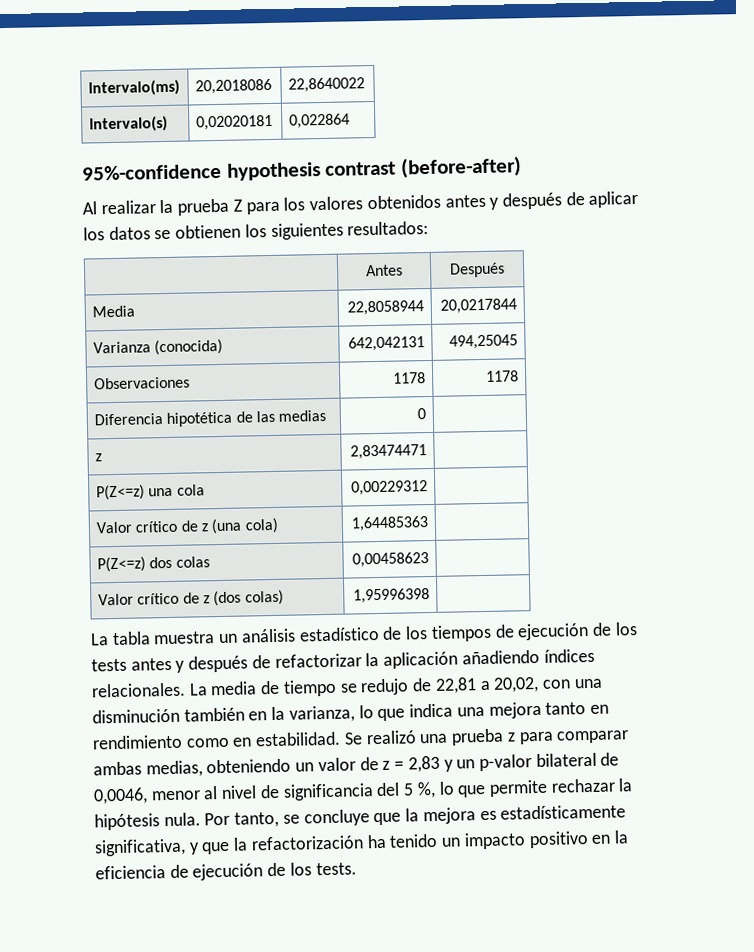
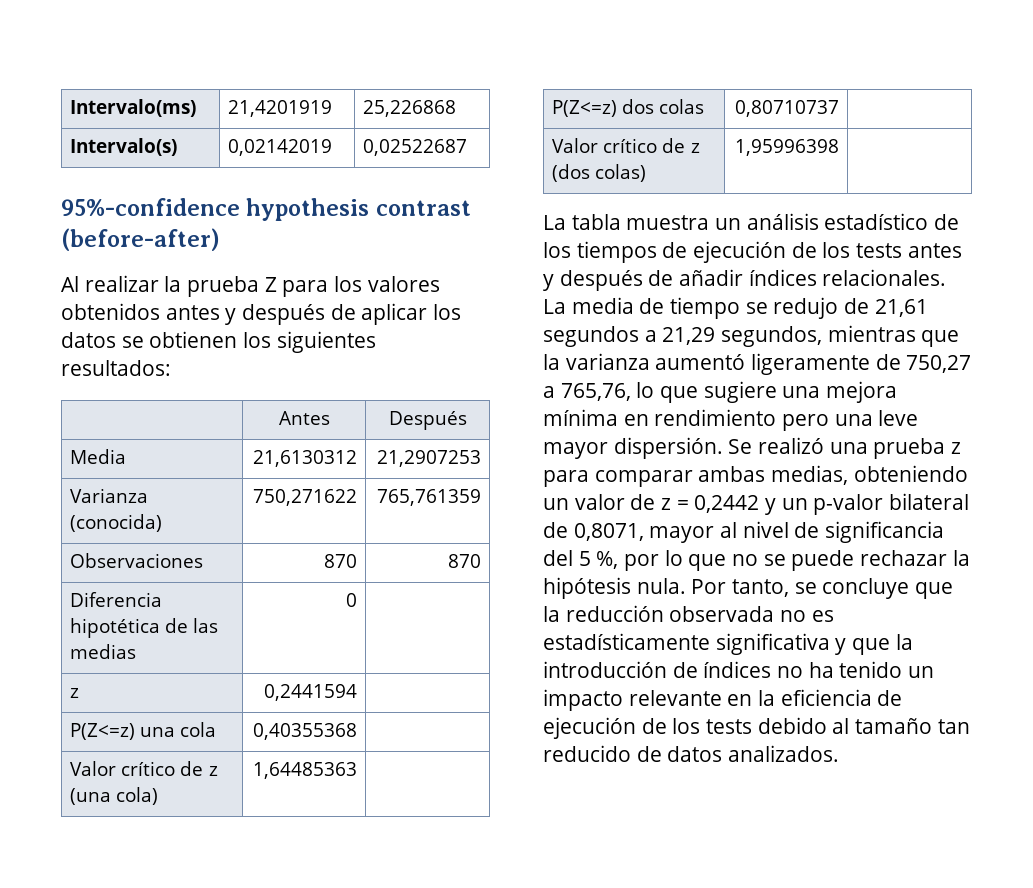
- Intervalo(ms) | 20,2018086 | 22,8640022
+ Intervalo(ms) | 21,4201919 | 25,226868
- Intervalo(s) | 0,02020181 | 0,022864
+ Intervalo(s) | 0,02142019 | 0,02522687
- Media | 22,8058944 | 20,0217844
+ Media | 21,6130312 | 21,2907253
- Varianza (conocida) | 642,042131 | 494,25045
+ Varianza (conocida) | 750,271622 | 765,761359
- Observaciones | 1178 | 1178
+ Observaciones | 870 | 870
- z | 2,83474471 |
+ z | 0,2441594 |
- P(Z<=z) una cola | 0,00229312 |
+ P(Z<=z) una cola | 0,40355368 |
- P(Z<=z) dos colas | 0,00458623 |
+ P(Z<=z) dos colas | 0,80710737 |
- La tabla muestra un análisis estadístico de los tiempos de ejecución de los tests antes y después de refactorizar la aplicación añadiendo índices relacionales.
+ La tabla muestra un análisis estadístico de los tiempos de ejecución de los tests antes y después de añadir índices relacionales.
- La media de tiempo se redujo de 22,81 a 20,02, con una disminución también en la varianza, lo que indica una mejora tanto en rendimiento como en estabilidad.
+ La media de tiempo se redujo de 21,61 segundos a 21,29 segundos, mientras que la varianza aumentó ligeramente de 750,27 a 765,76, lo que sugiere una mejora mínima en rendimiento pero una leve mayor dispersión.
- Se realizó una prueba z para comparar ambas medias, obteniendo un valor de z = 2,83 y un p-valor bilateral de 0,0046, menor al nivel de significancia del 5 %, lo que permite rechazar la hipótesis nula.
+ Se realizó una prueba z para comparar ambas medias, obteniendo un valor de z = 0,2442 y un p-valor bilateral de 0,8071, mayor al nivel de significancia del 5 %, por lo que no se puede rechazar la hipótesis nula.
- Por tanto, se concluye que la mejora es estadísticamente significativa, y que la refactorización ha tenido un impacto positivo en la eficiencia de ejecución de los tests.
+ Por tanto, se concluye que la reducción observada no es estadísticamente significativa y que la introducción de índices no ha tenido un impacto relevante en la eficiencia de ejecución de los tests debido al tamaño tan reducido de datos analizados.

